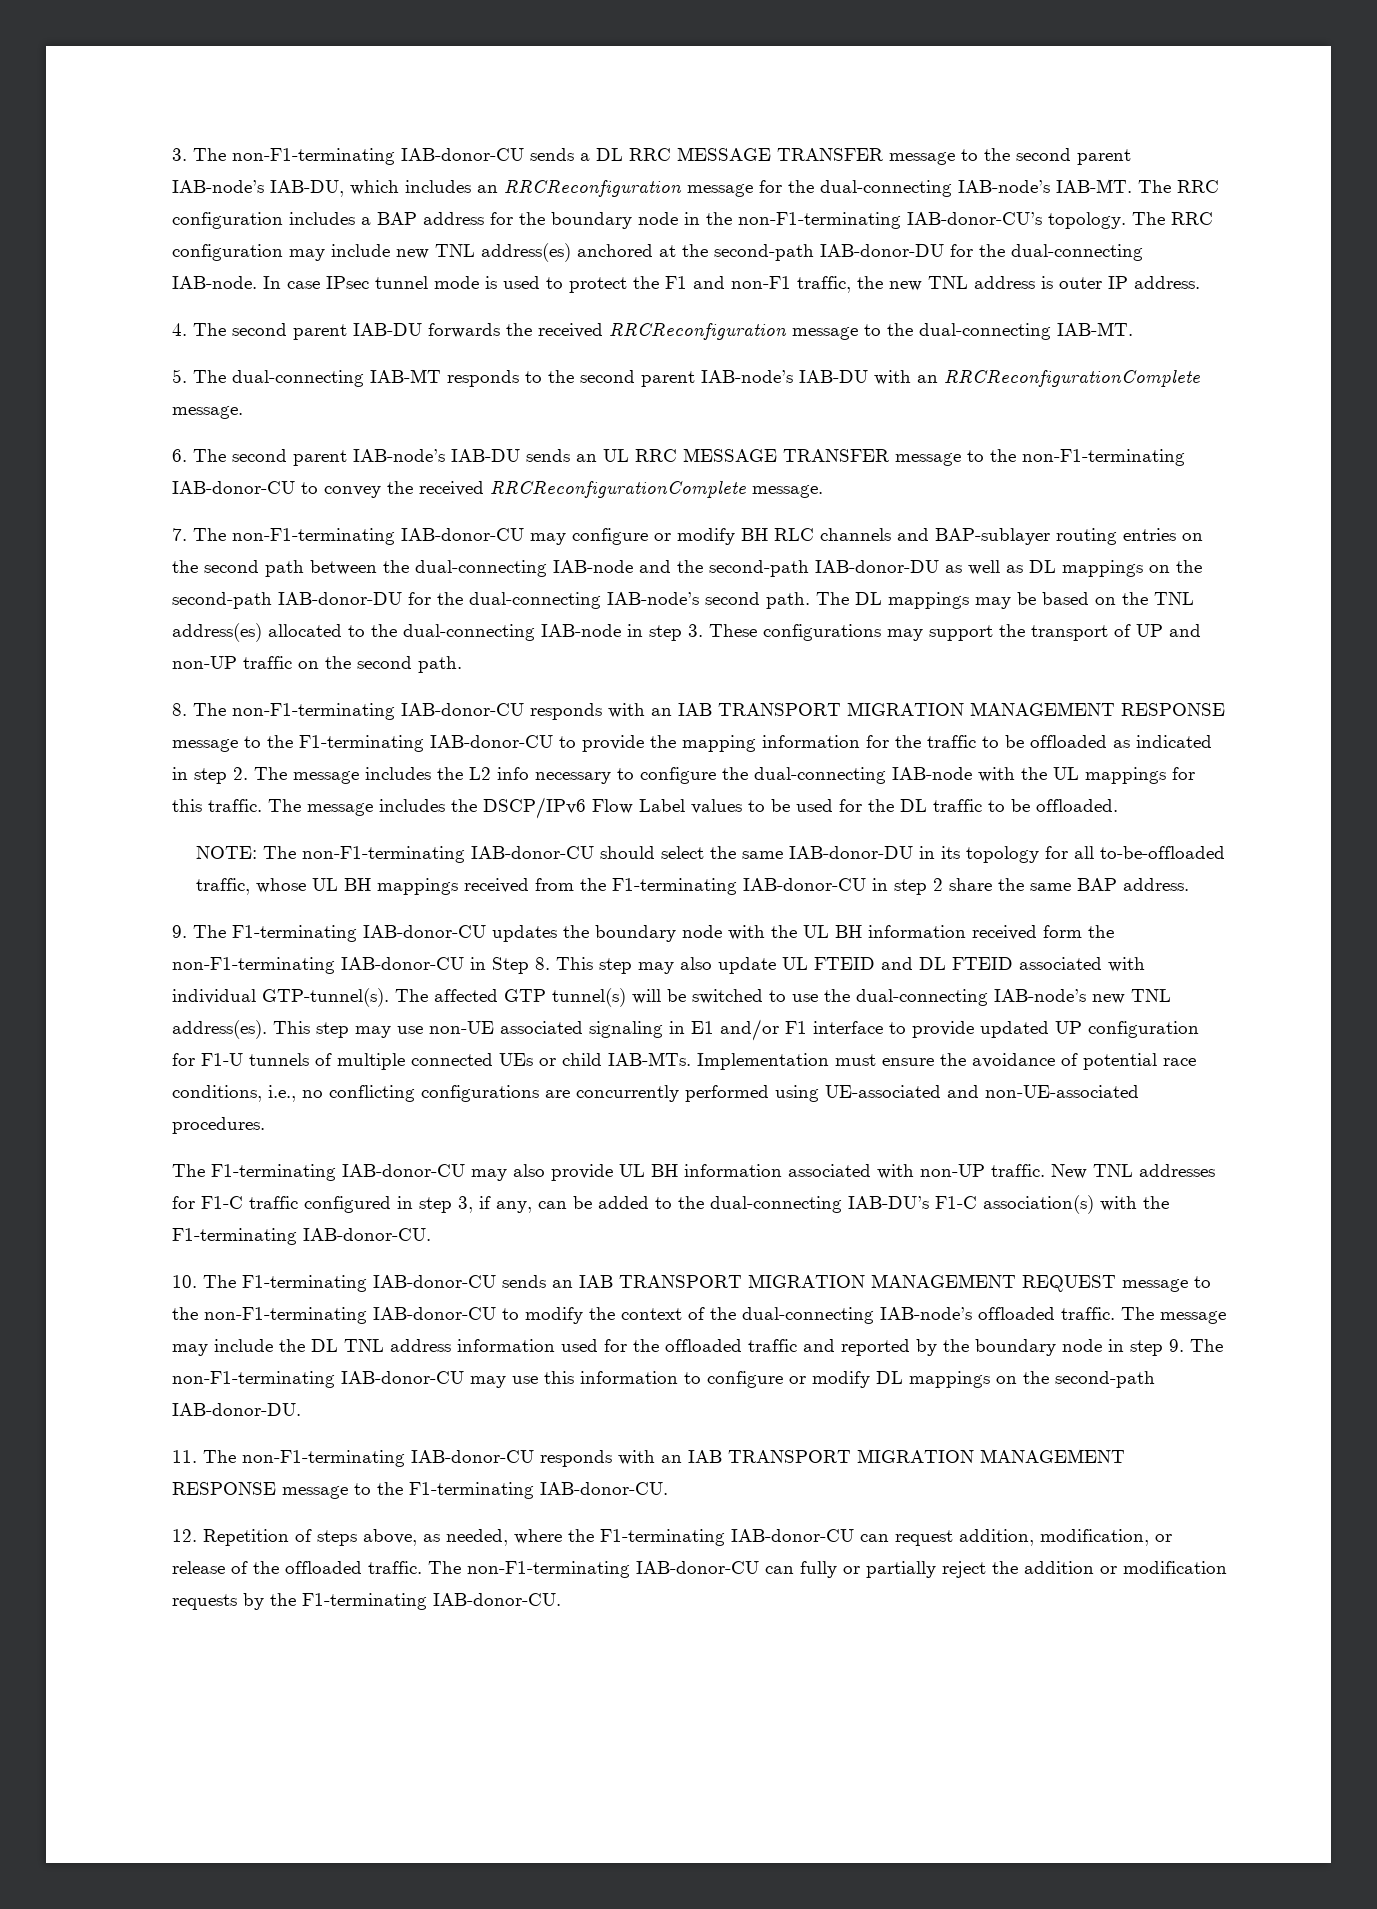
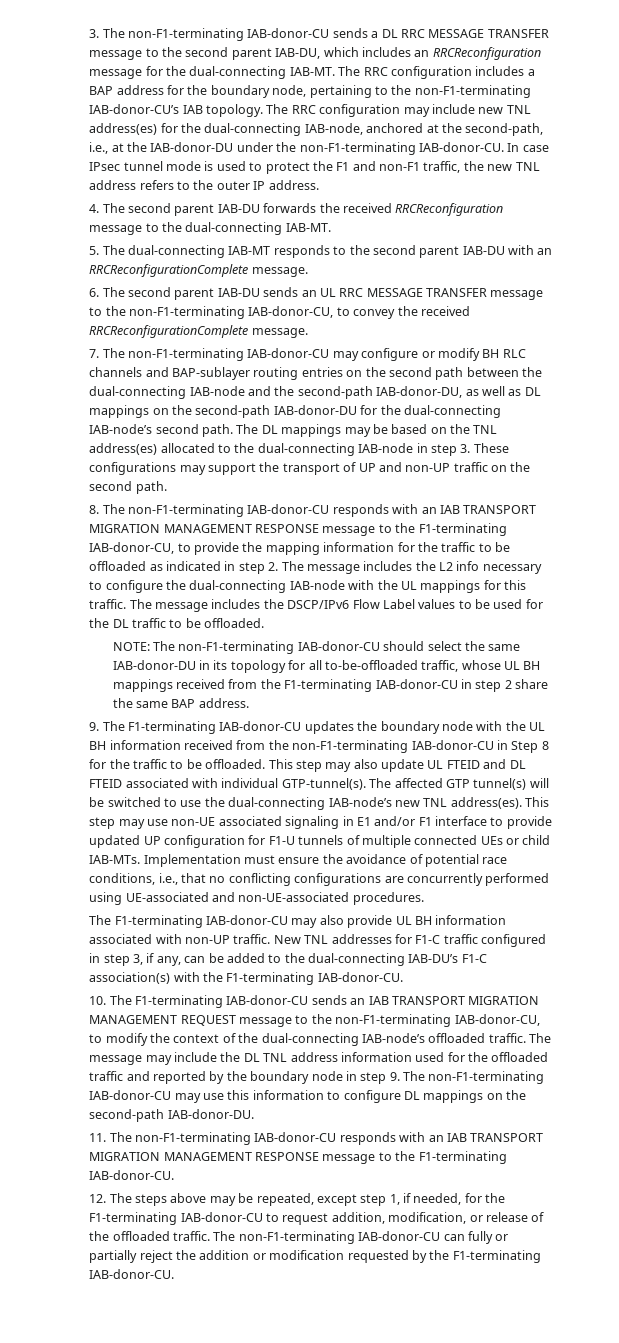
- 3. The non-F1-terminating IAB-donor-CU sends a DL RRC MESSAGE TRANSFER message to the second parent IAB-node’s IAB-DU, which includes an RRCReconfiguration message for the dual-connecting IAB-node’s IAB-MT.
+ 3. The non-F1-terminating IAB-donor-CU sends a DL RRC MESSAGE TRANSFER message to the second parent IAB-DU, which includes an RRCReconfiguration message for the dual-connecting IAB-MT.
- The RRC configuration includes a BAP address for the boundary node in the non-F1-terminating IAB-donor-CU’s topology.
+ The RRC configuration includes a BAP address for the boundary node, pertaining to the non-F1-terminating IAB-donor-CU’s IAB topology.
- The RRC configuration may include new TNL address(es) anchored at the second-path IAB-donor-DU for the dual-connecting IAB-node.
+ The RRC configuration may include new TNL address(es) for the dual-connecting IAB-node, anchored at the second-path, i.e., at the IAB-donor-DU under the non-F1-terminating IAB-donor-CU.
- In case IPsec tunnel mode is used to protect the F1 and non-F1 traffic, the new TNL address is outer IP address.
+ In case IPsec tunnel mode is used to protect the F1 and non-F1 traffic, the new TNL address refers to the outer IP address.
- 5. The dual-connecting IAB-MT responds to the second parent IAB-node’s IAB-DU with an RRCReconfigurationComplete message.
+ 5. The dual-connecting IAB-MT responds to the second parent IAB-DU with an RRCReconfigurationComplete message.
- 6. The second parent IAB-node’s IAB-DU sends an UL RRC MESSAGE TRANSFER message to the non-F1-terminating IAB-donor-CU to convey the received RRCReconfigurationComplete message.
+ 6. The second parent IAB-DU sends an UL RRC MESSAGE TRANSFER message to the non-F1-terminating IAB-donor-CU, to convey the received RRCReconfigurationComplete message.
- 7. The non-F1-terminating IAB-donor-CU may configure or modify BH RLC channels and BAP-sublayer routing entries on the second path between the dual-connecting IAB-node and the second-path IAB-donor-DU as well as DL mappings on the second-path IAB-donor-DU for the dual-connecting IAB-node’s second path.
+ 7. The non-F1-terminating IAB-donor-CU may configure or modify BH RLC channels and BAP-sublayer routing entries on the second path between the dual-connecting IAB-node and the second-path IAB-donor-DU, as well as DL mappings on the second-path IAB-donor-DU for the dual-connecting IAB-node’s second path.
- 8. The non-F1-terminating IAB-donor-CU responds with an IAB TRANSPORT MIGRATION MANAGEMENT RESPONSE message to the F1-terminating IAB-donor-CU to provide the mapping information for the traffic to be offloaded as indicated in step 2. The message includes the L2 info necessary to configure the dual-connecting IAB-node with the UL mappings for this traffic.
+ 8. The non-F1-terminating IAB-donor-CU responds with an IAB TRANSPORT MIGRATION MANAGEMENT RESPONSE message to the F1-terminating IAB-donor-CU, to provide the mapping information for the traffic to be offloaded as indicated in step 2. The message includes the L2 info necessary to configure the dual-connecting IAB-node with the UL mappings for this traffic.
- 9. The F1-terminating IAB-donor-CU updates the boundary node with the UL BH information received form the non-F1-terminating IAB-donor-CU in Step 8. This step may also update UL FTEID and DL FTEID associated with individual GTP-tunnel(s).
+ 9. The F1-terminating IAB-donor-CU updates the boundary node with the UL BH information received from the non-F1-terminating IAB-donor-CU in Step 8 for the traffic to be offloaded. This step may also update UL FTEID and DL FTEID associated with individual GTP-tunnel(s).
- Implementation must ensure the avoidance of potential race conditions, i.e., no conflicting configurations are concurrently performed using UE-associated and non-UE-associated procedures.
+ Implementation must ensure the avoidance of potential race conditions, i.e., that no conflicting configurations are concurrently performed using UE-associated and non-UE-associated procedures.
- 10. The F1-terminating IAB-donor-CU sends an IAB TRANSPORT MIGRATION MANAGEMENT REQUEST message to the non-F1-terminating IAB-donor-CU to modify the context of the dual-connecting IAB-node’s offloaded traffic.
+ 10. The F1-terminating IAB-donor-CU sends an IAB TRANSPORT MIGRATION MANAGEMENT REQUEST message to the non-F1-terminating IAB-donor-CU, to modify the context of the dual-connecting IAB-node’s offloaded traffic.
- The message may include the DL TNL address information used for the offloaded traffic and reported by the boundary node in step 9. The non-F1-terminating IAB-donor-CU may use this information to configure or modify DL mappings on the second-path IAB-donor-DU.
+ The message may include the DL TNL address information used for the offloaded traffic and reported by the boundary node in step 9. The non-F1-terminating IAB-donor-CU may use this information to configure DL mappings on the second-path IAB-donor-DU.
- 12. Repetition of steps above, as needed, where the F1-terminating IAB-donor-CU can request addition, modification, or release of the offloaded traffic.
+ 12. The steps above may be repeated, except step 1, if needed, for the F1-terminating IAB-donor-CU to request addition, modification, or release of the offloaded traffic.
- The non-F1-terminating IAB-donor-CU can fully or partially reject the addition or modification requests by the F1-terminating IAB-donor-CU.
+ The non-F1-terminating IAB-donor-CU can fully or partially reject the addition or modification requested by the F1-terminating IAB-donor-CU.

